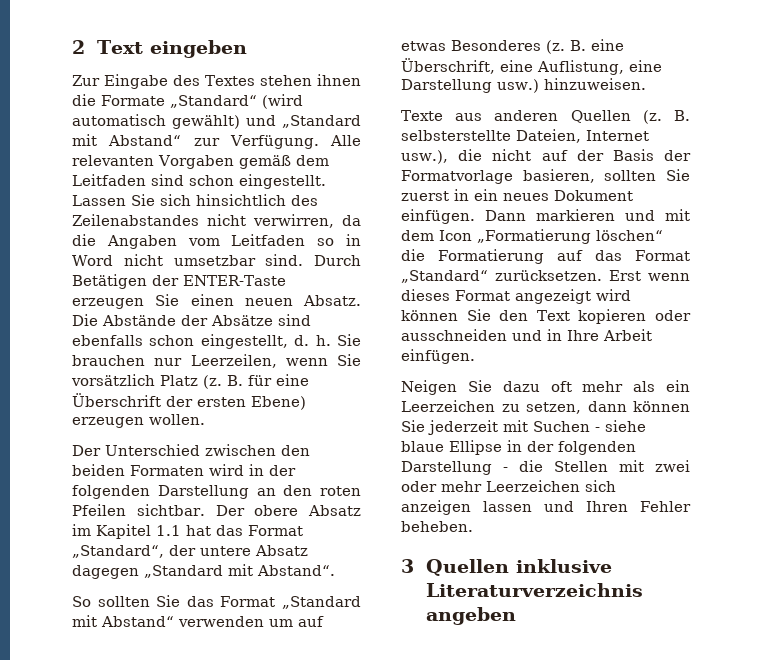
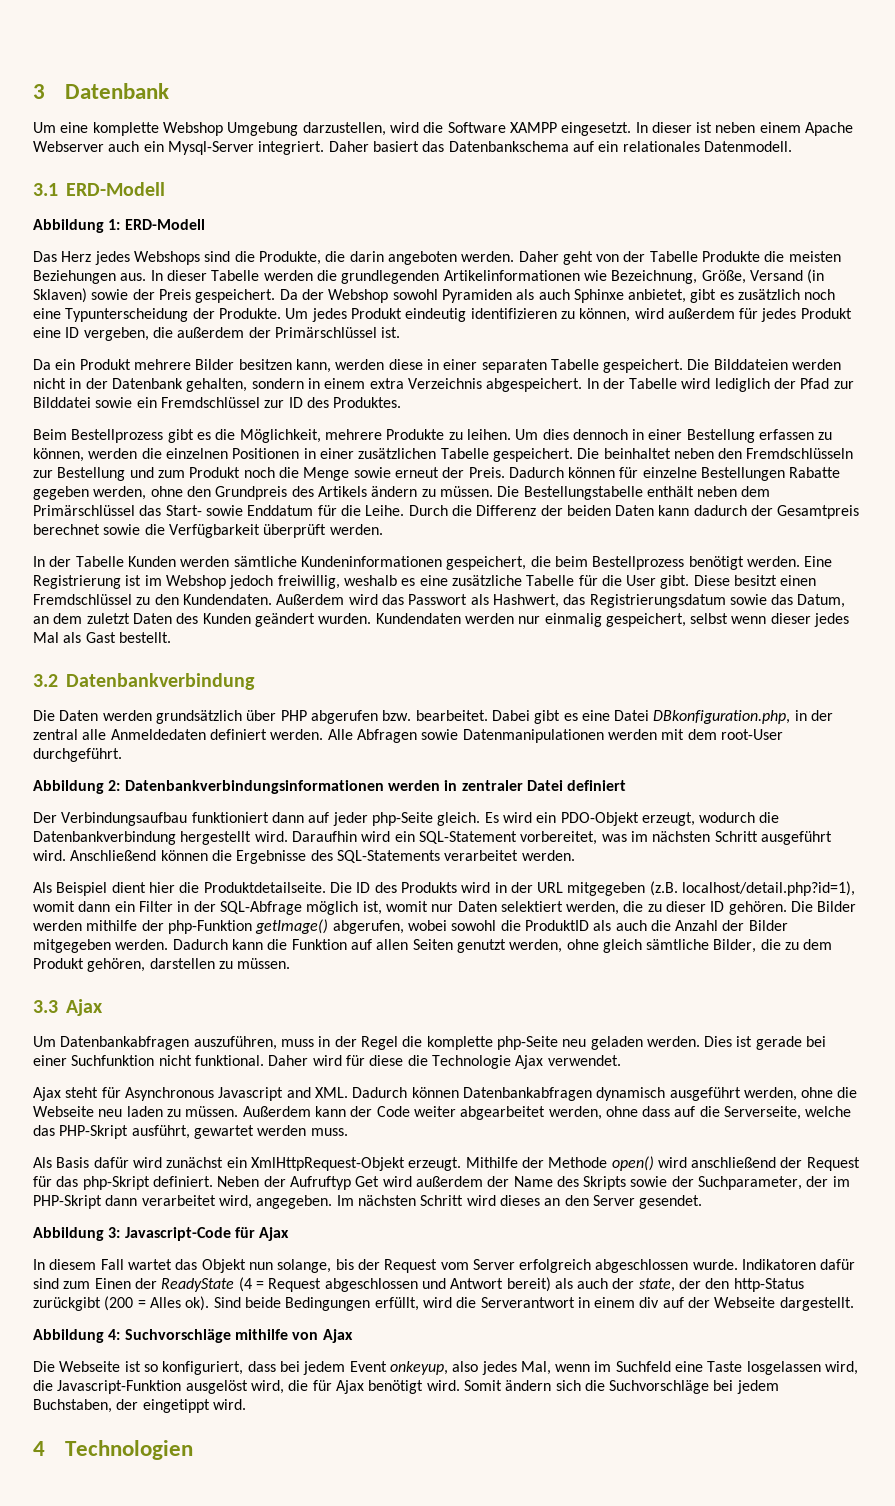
- 2 Text eingeben
- Zur Eingabe des Textes stehen ihnen die Formate „Standard“ (wird automatisch gewählt) und „Standard mit Abstand“ zur Verfügung. Alle relevanten Vorgaben gemäß dem Leitfaden sind schon eingestellt. Lassen Sie sich hinsichtlich des Zeilenabstandes nicht verwirren, da die Angaben vom Leitfaden so in Word nicht umsetzbar sind. Durch Betätigen der ENTER-Taste erzeugen Sie einen neuen Absatz. Die Abstände der Absätze sind ebenfalls schon eingestellt, d. h. Sie brauchen nur Leerzeilen, wenn Sie vorsätzlich Platz (z. B. für eine Überschrift der ersten Ebene) erzeugen wollen.
- Der Unterschied zwischen den beiden Formaten wird in der folgenden Darstellung an den roten Pfeilen sichtbar. Der obere Absatz im Kapitel 1.1 hat das Format „Standard“, der untere Absatz dagegen „Standard mit Abstand“.
- So sollten Sie das Format „Standard mit Abstand“ verwenden um auf etwas Besonderes (z. B. eine Überschrift, eine Auflistung, eine Darstellung usw.) hinzuweisen.
- Texte aus anderen Quellen (z. B. selbsterstellte Dateien, Internet usw.), die nicht auf der Basis der Formatvorlage basieren, sollten Sie zuerst in ein neues Dokument einfügen. Dann markieren und mit dem Icon „Formatierung löschen“ die Formatierung auf das Format „Standard“ zurücksetzen. Erst wenn dieses Format angezeigt wird können Sie den Text kopieren oder ausschneiden und in Ihre Arbeit einfügen.
- Neigen Sie dazu oft mehr als ein Leerzeichen zu setzen, dann können Sie jederzeit mit Suchen - siehe blaue Ellipse in der folgenden Darstellung - die Stellen mit zwei oder mehr Leerzeichen sich anzeigen lassen und Ihren Fehler beheben.
- 3 Quellen inklusive Literaturverzeichnis angeben
+ 3 Datenbank
+ Um eine komplette Webshop Umgebung darzustellen, wird die Software XAMPP eingesetzt. In dieser ist neben einem Apache Webserver auch ein Mysql-Server integriert. Daher basiert das Datenbankschema auf ein relationales Datenmodell.
+ 3.1 ERD-Modell
+ Abbildung 1: ERD-Modell
+ Das Herz jedes Webshops sind die Produkte, die darin angeboten werden. Daher geht von der Tabelle Produkte die meisten Beziehungen aus. In dieser Tabelle werden die grundlegenden Artikelinformationen wie Bezeichnung, Größe, Versand (in Sklaven) sowie der Preis gespeichert. Da der Webshop sowohl Pyramiden als auch Sphinxe anbietet, gibt es zusätzlich noch eine Typunterscheidung der Produkte. Um jedes Produkt eindeutig identifizieren zu können, wird außerdem für jedes Produkt eine ID vergeben, die außerdem der Primärschlüssel ist.
+ Da ein Produkt mehrere Bilder besitzen kann, werden diese in einer separaten Tabelle gespeichert. Die Bilddateien werden nicht in der Datenbank gehalten, sondern in einem extra Verzeichnis abgespeichert. In der Tabelle wird lediglich der Pfad zur Bilddatei sowie ein Fremdschlüssel zur ID des Produktes.
+ Beim Bestellprozess gibt es die Möglichkeit, mehrere Produkte zu leihen. Um dies dennoch in einer Bestellung erfassen zu können, werden die einzelnen Positionen in einer zusätzlichen Tabelle gespeichert. Die beinhaltet neben den Fremdschlüsseln zur Bestellung und zum Produkt noch die Menge sowie erneut der Preis. Dadurch können für einzelne Bestellungen Rabatte gegeben werden, ohne den Grundpreis des Artikels ändern zu müssen. Die Bestellungstabelle enthält neben dem Primärschlüssel das Start- sowie Enddatum für die Leihe. Durch die Differenz der beiden Daten kann dadurch der Gesamtpreis berechnet sowie die Verfügbarkeit überprüft werden.
+ In der Tabelle Kunden werden sämtliche Kundeninformationen gespeichert, die beim Bestellprozess benötigt werden. Eine Registrierung ist im Webshop jedoch freiwillig, weshalb es eine zusätzliche Tabelle für die User gibt. Diese besitzt einen Fremdschlüssel zu den Kundendaten. Außerdem wird das Passwort als Hashwert, das Registrierungsdatum sowie das Datum, an dem zuletzt Daten des Kunden geändert wurden. Kundendaten werden nur einmalig gespeichert, selbst wenn dieser jedes Mal als Gast bestellt.
+ 3.2 Datenbankverbindung
+ Die Daten werden grundsätzlich über PHP abgerufen bzw. bearbeitet. Dabei gibt es eine Datei DBkonfiguration.php, in der zentral alle Anmeldedaten definiert werden. Alle Abfragen sowie Datenmanipulationen werden mit dem root-User durchgeführt.
+ Abbildung 2: Datenbankverbindungsinformationen werden in zentraler Datei definiert
+ Der Verbindungsaufbau funktioniert dann auf jeder php-Seite gleich. Es wird ein PDO-Objekt erzeugt, wodurch die Datenbankverbindung hergestellt wird. Daraufhin wird ein SQL-Statement vorbereitet, was im nächsten Schritt ausgeführt wird. Anschließend können die Ergebnisse des SQL-Statements verarbeitet werden.
+ Als Beispiel dient hier die Produktdetailseite. Die ID des Produkts wird in der URL mitgegeben (z.B. localhost/detail.php?id=1), womit dann ein Filter in der SQL-Abfrage möglich ist, womit nur Daten selektiert werden, die zu dieser ID gehören. Die Bilder werden mithilfe der php-Funktion getImage() abgerufen, wobei sowohl die ProduktID als auch die Anzahl der Bilder mitgegeben werden. Dadurch kann die Funktion auf allen Seiten genutzt werden, ohne gleich sämtliche Bilder, die zu dem Produkt gehören, darstellen zu müssen.
+ 3.3 Ajax
+ Um Datenbankabfragen auszuführen, muss in der Regel die komplette php-Seite neu geladen werden. Dies ist gerade bei einer Suchfunktion nicht funktional. Daher wird für diese die Technologie Ajax verwendet.
+ Ajax steht für Asynchronous Javascript and XML. Dadurch können Datenbankabfragen dynamisch ausgeführt werden, ohne die Webseite neu laden zu müssen. Außerdem kann der Code weiter abgearbeitet werden, ohne dass auf die Serverseite, welche das PHP-Skript ausführt, gewartet werden muss.
+ Als Basis dafür wird zunächst ein XmlHttpRequest-Objekt erzeugt. Mithilfe der Methode open() wird anschließend der Request für das php-Skript definiert. Neben der Aufruftyp Get wird außerdem der Name des Skripts sowie der Suchparameter, der im PHP-Skript dann verarbeitet wird, angegeben. Im nächsten Schritt wird dieses an den Server gesendet.
+ Abbildung 3: Javascript-Code für Ajax
+ In diesem Fall wartet das Objekt nun solange, bis der Request vom Server erfolgreich abgeschlossen wurde. Indikatoren dafür sind zum Einen der ReadyState (4 = Request abgeschlossen und Antwort bereit) als auch der state, der den http-Status zurückgibt (200 = Alles ok). Sind beide Bedingungen erfüllt, wird die Serverantwort in einem div auf der Webseite dargestellt.
+ Abbildung 4: Suchvorschläge mithilfe von Ajax
+ Die Webseite ist so konfiguriert, dass bei jedem Event onkeyup, also jedes Mal, wenn im Suchfeld eine Taste losgelassen wird, die Javascript-Funktion ausgelöst wird, die für Ajax benötigt wird. Somit ändern sich die Suchvorschläge bei jedem Buchstaben, der eingetippt wird.
+ 4 Technologien

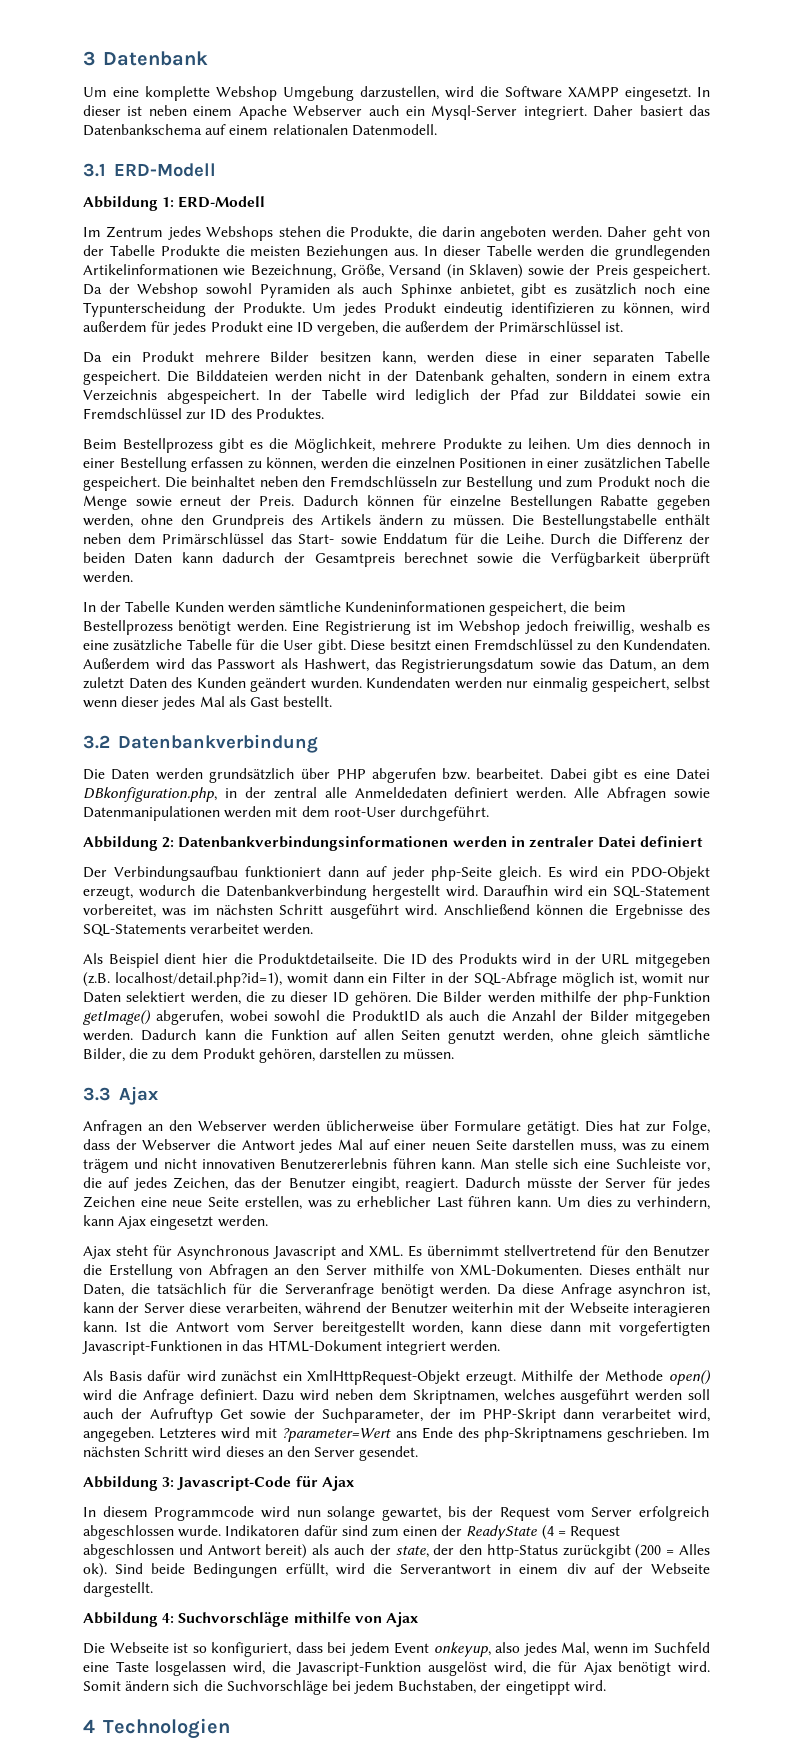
- Daher basiert das Datenbankschema auf ein relationales Datenmodell.
+ Daher basiert das Datenbankschema auf einem relationalen Datenmodell.
- Das Herz jedes Webshops sind die Produkte, die darin angeboten werden.
+ Im Zentrum jedes Webshops stehen die Produkte, die darin angeboten werden.
- Um Datenbankabfragen auszuführen, muss in der Regel die komplette php-Seite neu geladen werden. Dies ist gerade bei einer Suchfunktion nicht funktional. Daher wird für diese die Technologie Ajax verwendet.
+ Anfragen an den Webserver werden üblicherweise über Formulare getätigt. Dies hat zur Folge, dass der Webserver die Antwort jedes Mal auf einer neuen Seite darstellen muss, was zu einem trägem und nicht innovativen Benutzererlebnis führen kann. Man stelle sich eine Suchleiste vor, die auf jedes Zeichen, das der Benutzer eingibt, reagiert. Dadurch müsste der Server für jedes Zeichen eine neue Seite erstellen, was zu erheblicher Last führen kann. Um dies zu verhindern, kann Ajax eingesetzt werden.
- Ajax steht für Asynchronous Javascript and XML. Dadurch können Datenbankabfragen dynamisch ausgeführt werden, ohne die Webseite neu laden zu müssen. Außerdem kann der Code weiter abgearbeitet werden, ohne dass auf die Serverseite, welche das PHP-Skript ausführt, gewartet werden muss.
+ Ajax steht für Asynchronous Javascript and XML. Es übernimmt stellvertretend für den Benutzer die Erstellung von Abfragen an den Server mithilfe von XML-Dokumenten. Dieses enthält nur Daten, die tatsächlich für die Serveranfrage benötigt werden. Da diese Anfrage asynchron ist, kann der Server diese verarbeiten, während der Benutzer weiterhin mit der Webseite interagieren kann. Ist die Antwort vom Server bereitgestellt worden, kann diese dann mit vorgefertigten Javascript-Funktionen in das HTML-Dokument integriert werden.
- Mithilfe der Methode open() wird anschließend der Request für das php-Skript definiert. Neben der Aufruftyp Get wird außerdem der Name des Skripts sowie der Suchparameter, der im PHP-Skript dann verarbeitet wird, angegeben.
+ Mithilfe der Methode open() wird die Anfrage definiert. Dazu wird neben dem Skriptnamen, welches ausgeführt werden soll auch der Aufruftyp Get sowie der Suchparameter, der im PHP-Skript dann verarbeitet wird, angegeben.
+ Letzteres wird mit ?parameter=Wert ans Ende des php-Skriptnamens geschrieben.
- In diesem Fall wartet das Objekt nun solange, bis der Request vom Server erfolgreich abgeschlossen wurde.
+ In diesem Programmcode wird nun solange gewartet, bis der Request vom Server erfolgreich abgeschlossen wurde.
- Indikatoren dafür sind zum Einen der ReadyState (4 = Request abgeschlossen und Antwort bereit) als auch der state, der den http-Status zurückgibt (200 = Alles ok).
+ Indikatoren dafür sind zum einen der ReadyState (4 = Request abgeschlossen und Antwort bereit) als auch der state, der den http-Status zurückgibt (200 = Alles ok).

